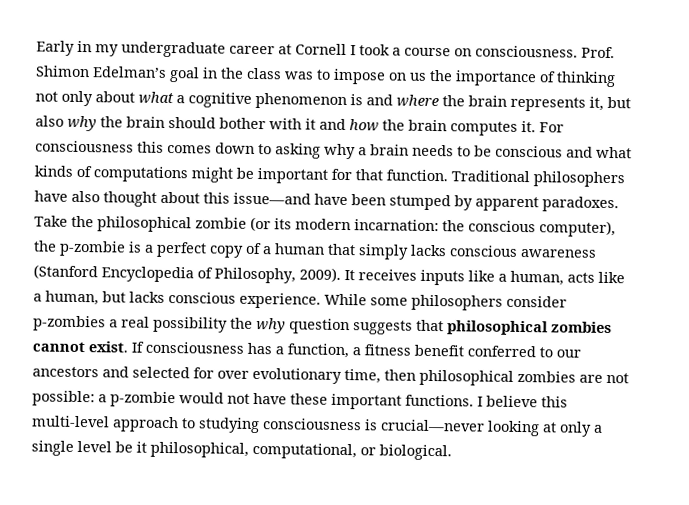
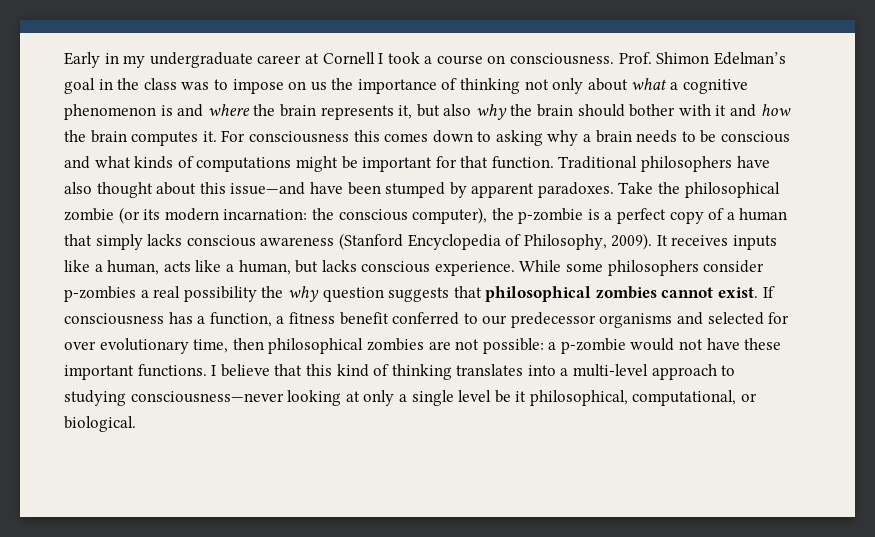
- If consciousness has a function, a fitness benefit conferred to our ancestors and selected for over evolutionary time, then philosophical zombies are not possible: a p-zombie would not have these important functions.
+ If consciousness has a function, a fitness benefit conferred to our predecessor organisms and selected for over evolutionary time, then philosophical zombies are not possible: a p-zombie would not have these important functions.
- I believe this multi-level approach to studying consciousness is crucial—never looking at only a single level be it philosophical, computational, or biological.
+ I believe that this kind of thinking translates into a multi-level approach to studying consciousness—never looking at only a single level be it philosophical, computational, or biological.

